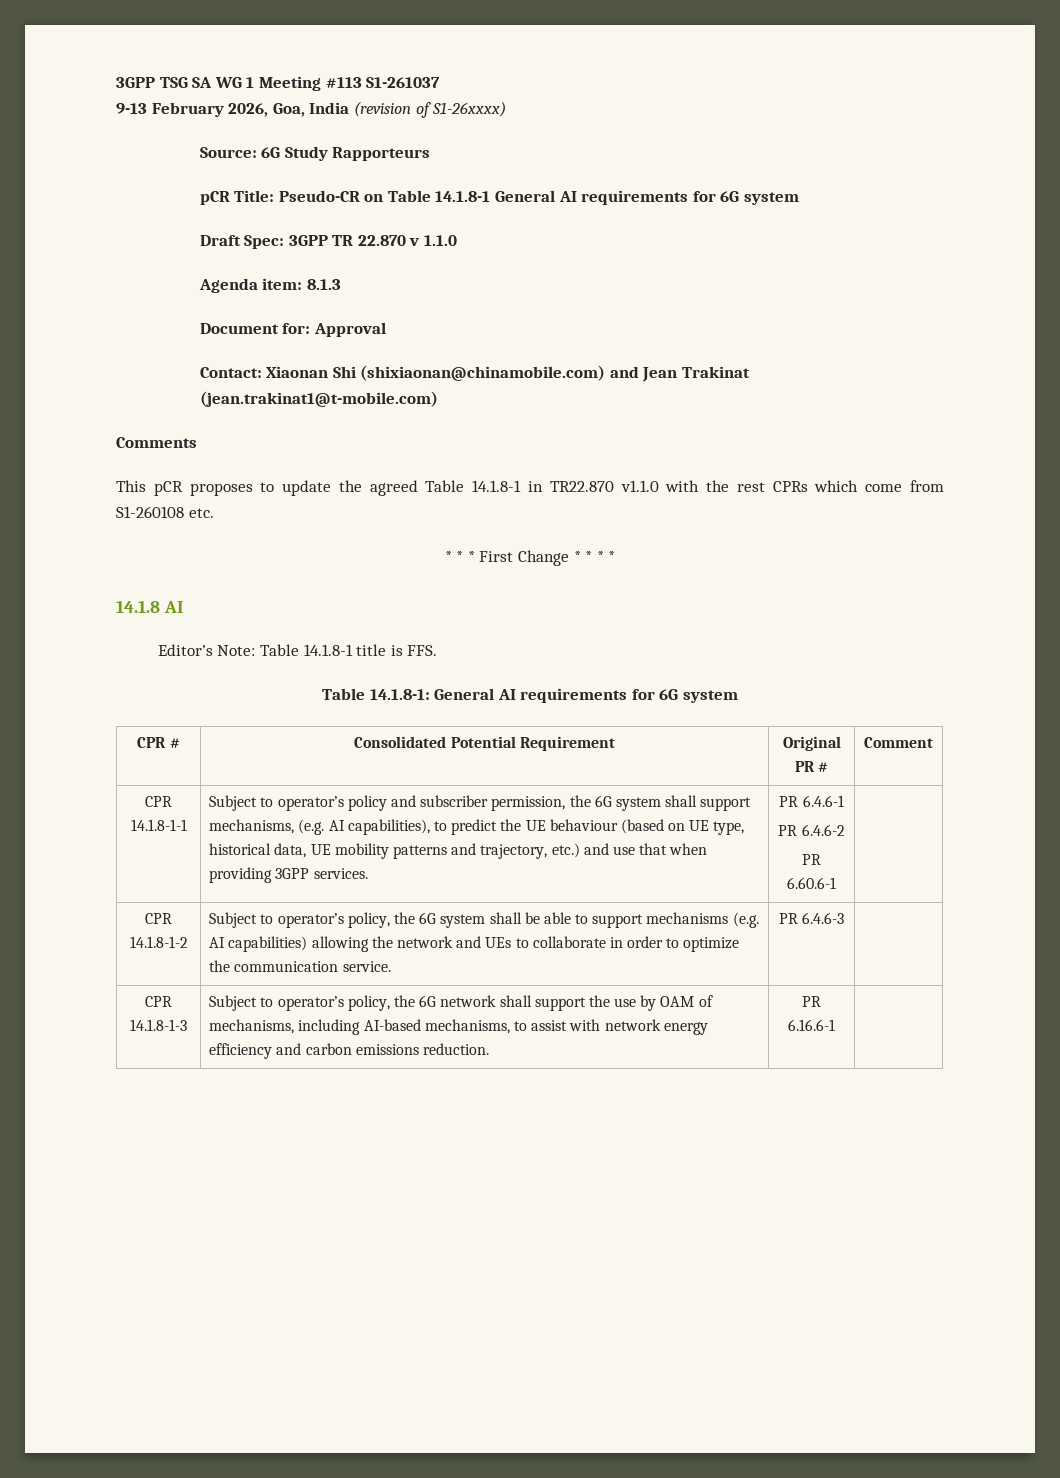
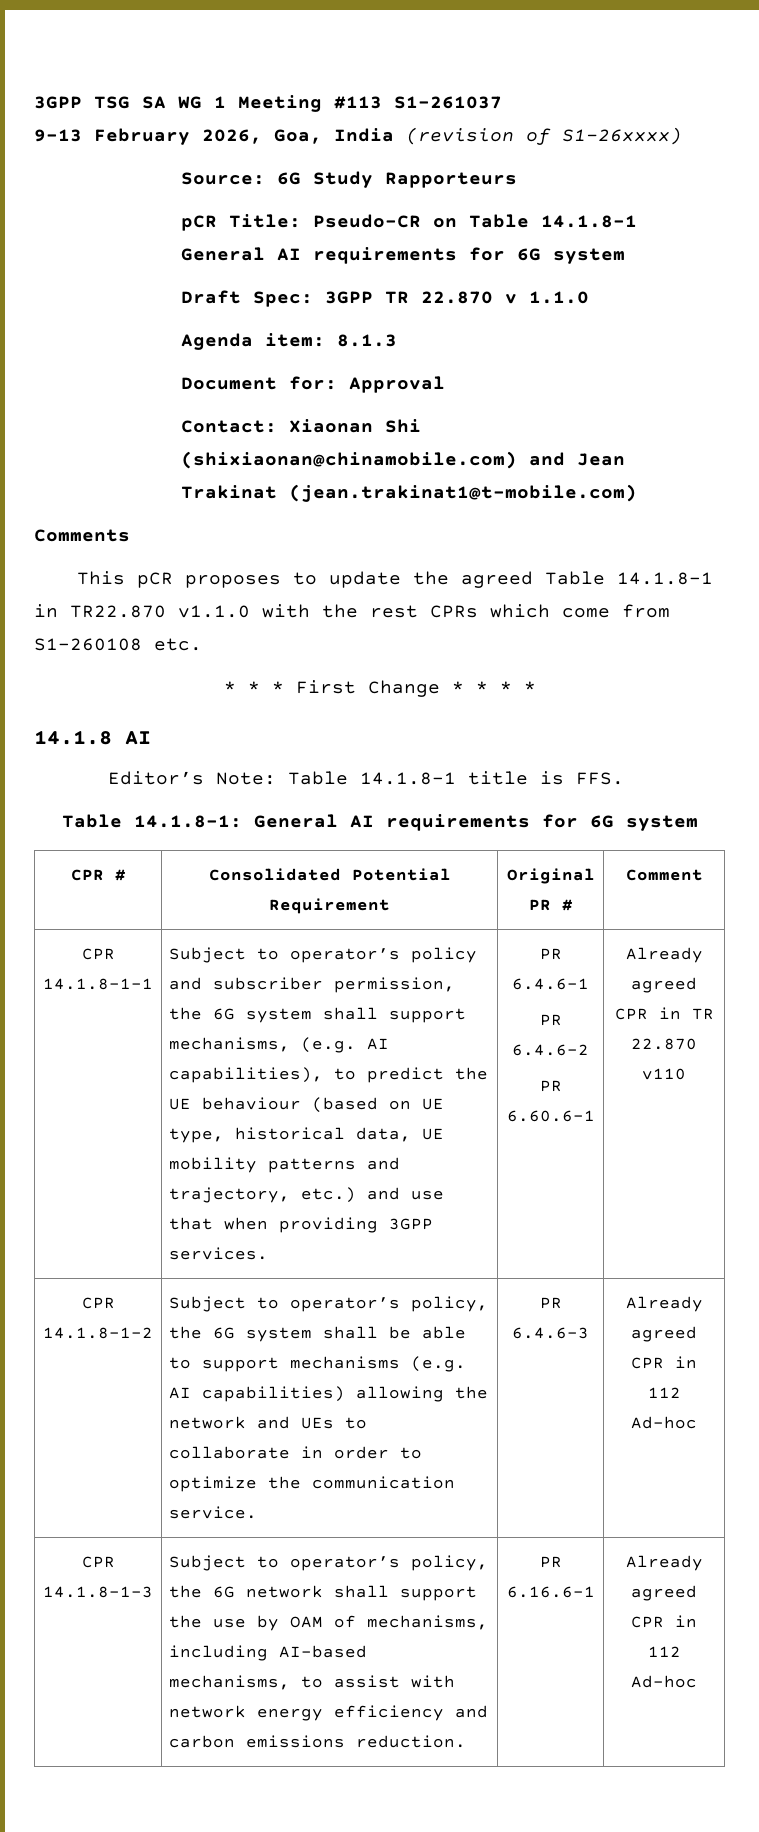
+ Already agreed CPR in TR 22.870 v110
- CPR 14.1.8-1-2 | Subject to operator’s policy, the 6G system shall be able to support mechanisms (e.g. AI capabilities) allowing the network and UEs to collaborate in order to optimize the communication service. | PR 6.4.6-3 |
+ CPR 14.1.8-1-2 | Subject to operator’s policy, the 6G system shall be able to support mechanisms (e.g. AI capabilities) allowing the network and UEs to collaborate in order to optimize the communication service. | PR 6.4.6-3 | Already agreed CPR in 112 Ad-hoc
- CPR 14.1.8-1-3 | Subject to operator’s policy, the 6G network shall support the use by OAM of mechanisms, including AI-based mechanisms, to assist with network energy efficiency and carbon emissions reduction. | PR 6.16.6-1 |
+ CPR 14.1.8-1-3 | Subject to operator’s policy, the 6G network shall support the use by OAM of mechanisms, including AI-based mechanisms, to assist with network energy efficiency and carbon emissions reduction. | PR 6.16.6-1 | Already agreed CPR in 112 Ad-hoc

